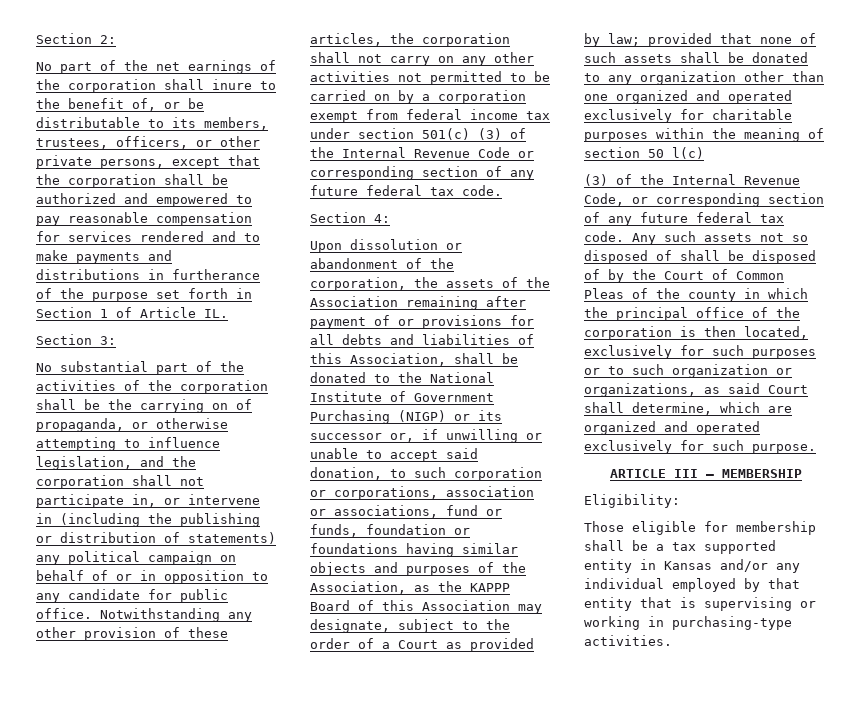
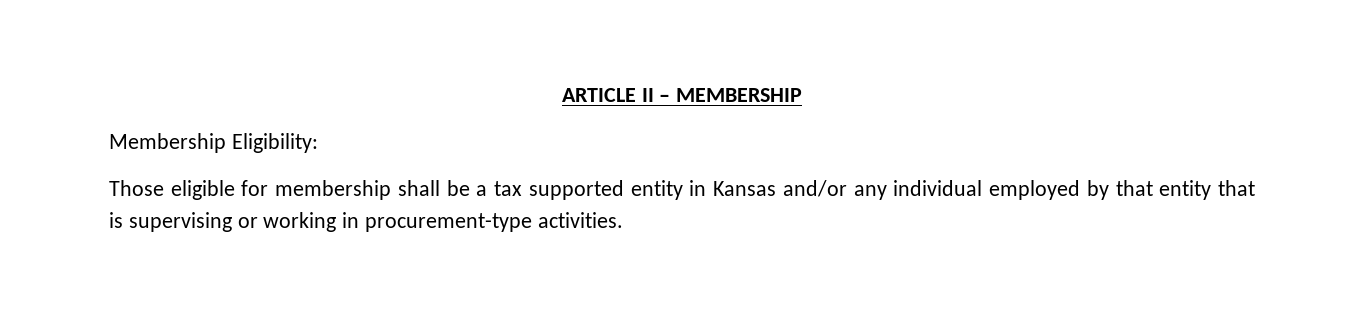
- Section 2:
- No part of the net earnings of the corporation shall inure to the benefit of, or be distributable to its members, trustees, officers, or other private persons, except that the corporation shall be authorized and empowered to pay reasonable compensation for services rendered and to make payments and distributions in furtherance of the purpose set forth in Section 1 of Article IL.
- Section 3:
- No substantial part of the activities of the corporation shall be the carrying on of propaganda, or otherwise attempting to influence legislation, and the corporation shall not participate in, or intervene in (including the publishing or distribution of statements) any political campaign on behalf of or in opposition to any candidate for public office. Notwithstanding any other provision of these articles, the corporation shall not carry on any other activities not permitted to be carried on by a corporation exempt from federal income tax under section 501(c) (3) of the Internal Revenue Code or corresponding section of any future federal tax code.
- Section 4:
- Upon dissolution or abandonment of the corporation, the assets of the Association remaining after payment of or provisions for all debts and liabilities of this Association, shall be donated to the National Institute of Government Purchasing (NIGP) or its successor or, if unwilling or unable to accept said donation, to such corporation or corporations, association or associations, fund or funds, foundation or foundations having similar objects and purposes of the Association, as the KAPPP Board of this Association may designate, subject to the order of a Court as provided by law; provided that none of such assets shall be donated to any organization other than one organized and operated exclusively for charitable purposes within the meaning of section 50 l(c)
- (3) of the Internal Revenue Code, or corresponding section of any future federal tax code. Any such assets not so disposed of shall be disposed of by the Court of Common Pleas of the county in which the principal office of the corporation is then located, exclusively for such purposes or to such organization or organizations, as said Court shall determine, which are organized and operated exclusively for such purpose.
- ARTICLE III – MEMBERSHIP
+ ARTICLE II – MEMBERSHIP
- Eligibility:
+ Membership Eligibility:
- Those eligible for membership shall be a tax supported entity in Kansas and/or any individual employed by that entity that is supervising or working in purchasing-type activities.
+ Those eligible for membership shall be a tax supported entity in Kansas and/or any individual employed by that entity that is supervising or working in procurement-type activities.

